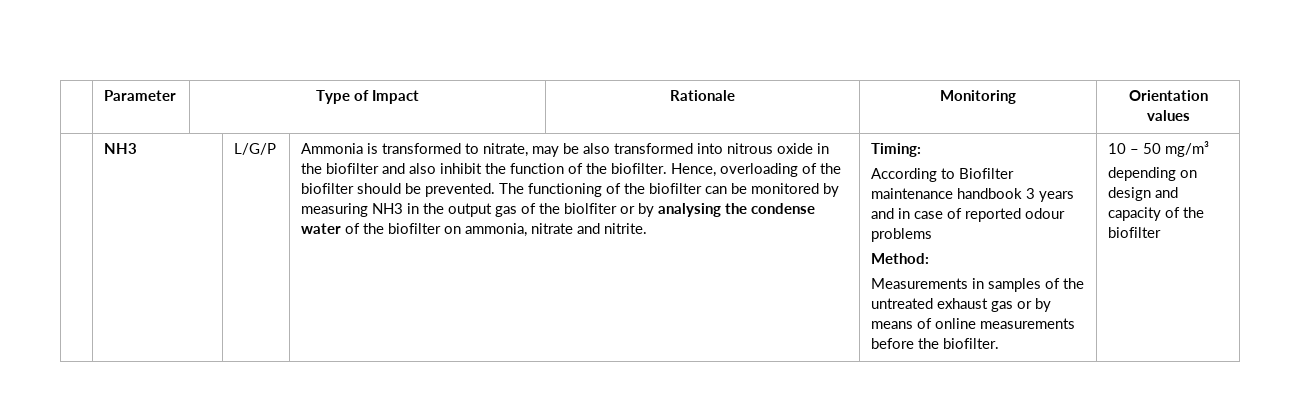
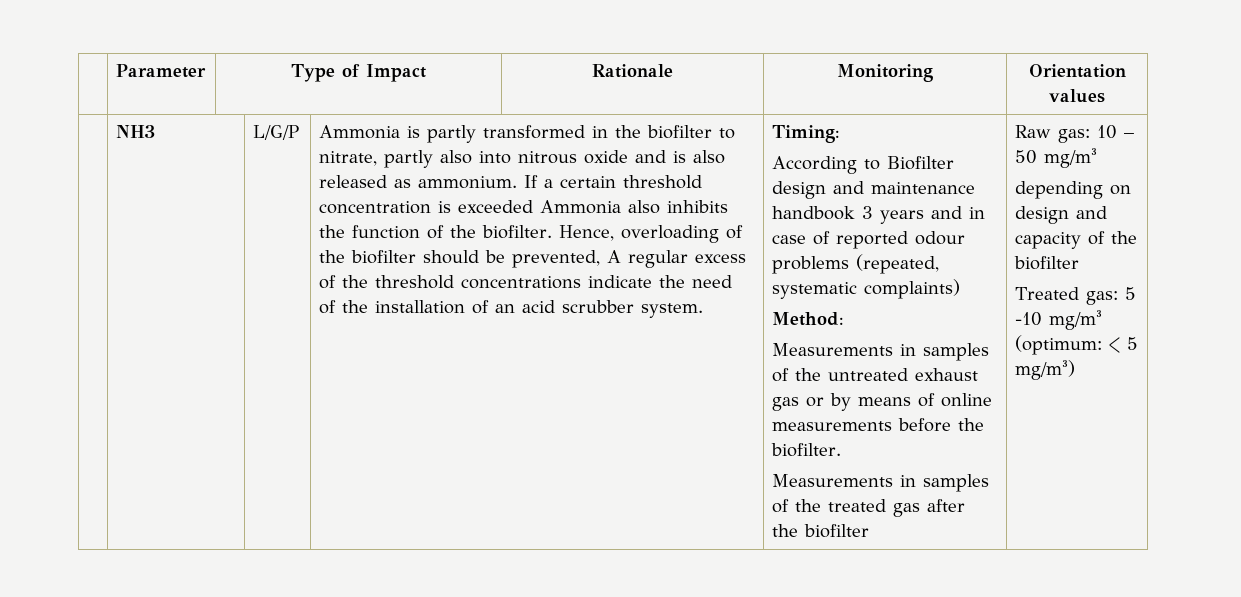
- Ammonia is transformed to nitrate, may be also transformed into nitrous oxide in the biofilter and also inhibit the function of the biofilter.
+ Ammonia is partly transformed in the biofilter to nitrate, partly also into nitrous oxide and is also released as ammonium. If a certain threshold concentration is exceeded Ammonia also inhibits the function of the biofilter.
- Hence, overloading of the biofilter should be prevented. The functioning of the biofilter can be monitored by measuring NH3 in the output gas of the biolfiter or by analysing the condense water of the biofilter on ammonia, nitrate and nitrite.
+ Hence, overloading of the biofilter should be prevented, A regular excess of the threshold concentrations indicate the need of the installation of an acid scrubber system.
- According to Biofilter maintenance handbook 3 years and in case of reported odour problems
+ According to Biofilter design and maintenance handbook 3 years and in case of reported odour problems (repeated, systematic complaints)
- 10 – 50 mg/m³
+ Measurements in samples of the treated gas after the biofilter | Raw gas: 10 – 50 mg/m³
+ Treated gas: 5 -10 mg/m³ (optimum: < 5 mg/m³)

